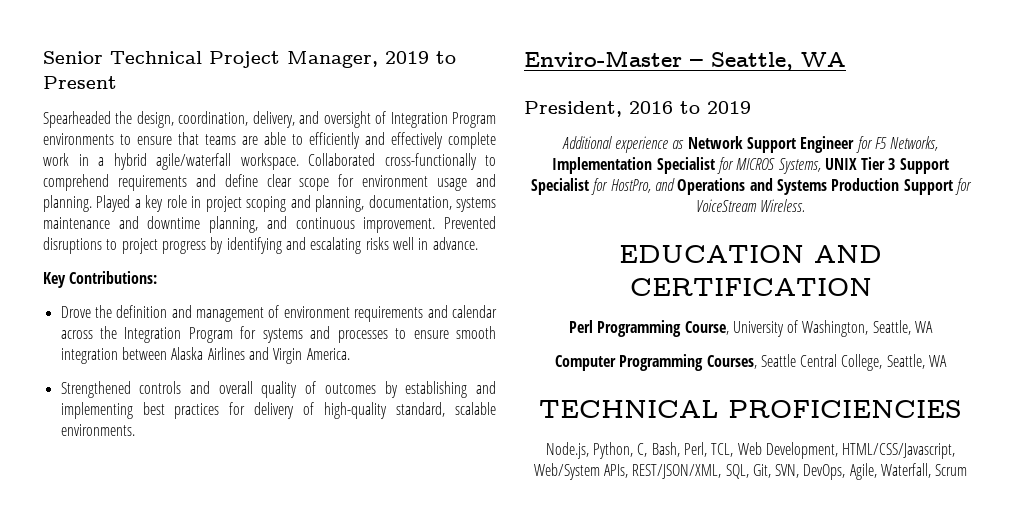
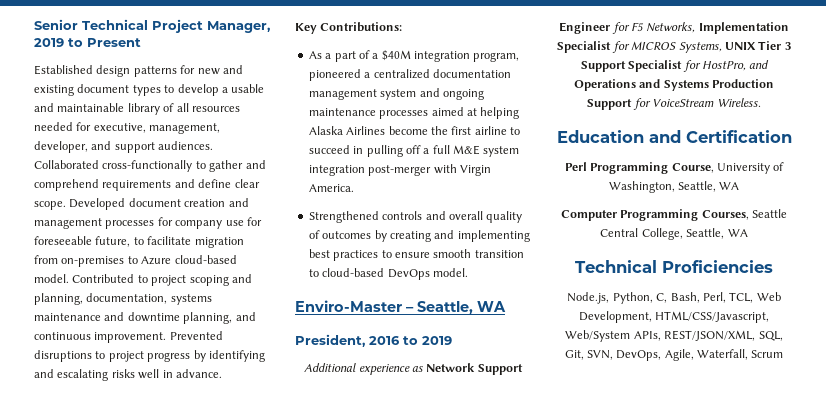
- Spearheaded the design, coordination, delivery, and oversight of Integration Program environments to ensure that teams are able to efficiently and effectively complete work in a hybrid agile/waterfall workspace.
+ Established design patterns for new and existing document types to develop a usable and maintainable library of all resources needed for executive, management, developer, and support audiences.
- Collaborated cross-functionally to comprehend requirements and define clear scope for environment usage and planning. Played a key role in project scoping and planning, documentation, systems maintenance and downtime planning, and continuous improvement.
+ Collaborated cross-functionally to gather and comprehend requirements and define clear scope. Developed document creation and management processes for company use for foreseeable future, to facilitate migration from on-premises to Azure cloud-based model. Contributed to project scoping and planning, documentation, systems maintenance and downtime planning, and continuous improvement.
- Drove the definition and management of environment requirements and calendar across the Integration Program for systems and processes to ensure smooth integration between Alaska Airlines and Virgin America.
+ As a part of a $40M integration program, pioneered a centralized documentation management system and ongoing maintenance processes aimed at helping Alaska Airlines become the first airline to succeed in pulling off a full M&E system integration post-merger with Virgin America.
- Strengthened controls and overall quality of outcomes by establishing and implementing best practices for delivery of high-quality standard, scalable environments.
+ Strengthened controls and overall quality of outcomes by creating and implementing best practices to ensure smooth transition to cloud-based DevOps model.
- EDUCATION AND CERTIFICATION
+ Education and Certification
- TECHNICAL PROFICIENCIES
+ Technical Proficiencies

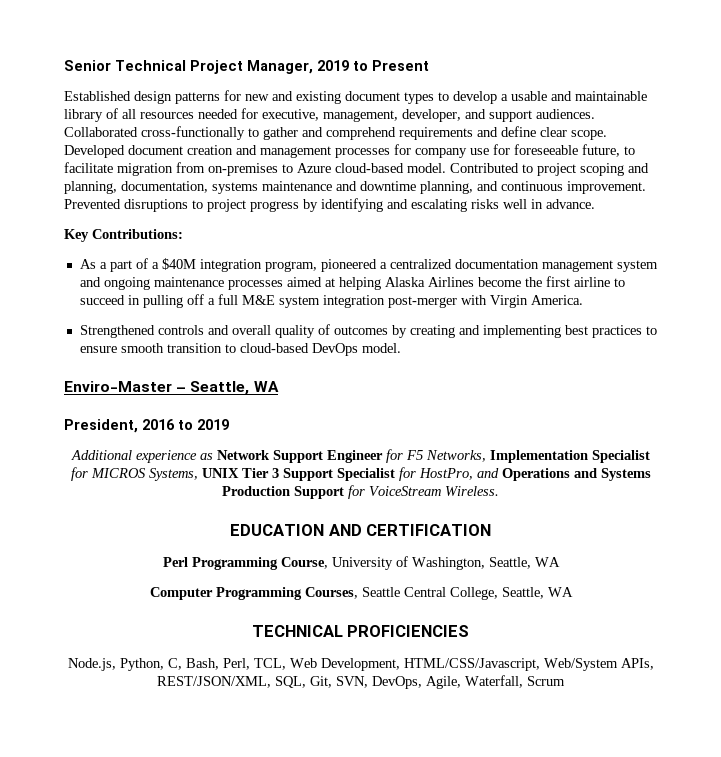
- Education and Certification
+ EDUCATION AND CERTIFICATION
- Technical Proficiencies
+ TECHNICAL PROFICIENCIES

